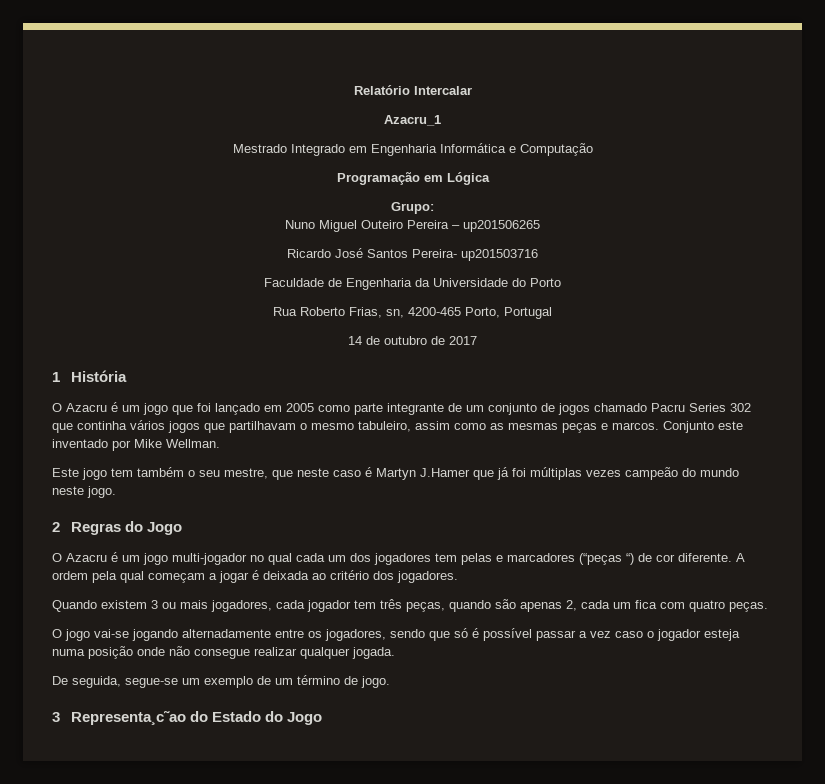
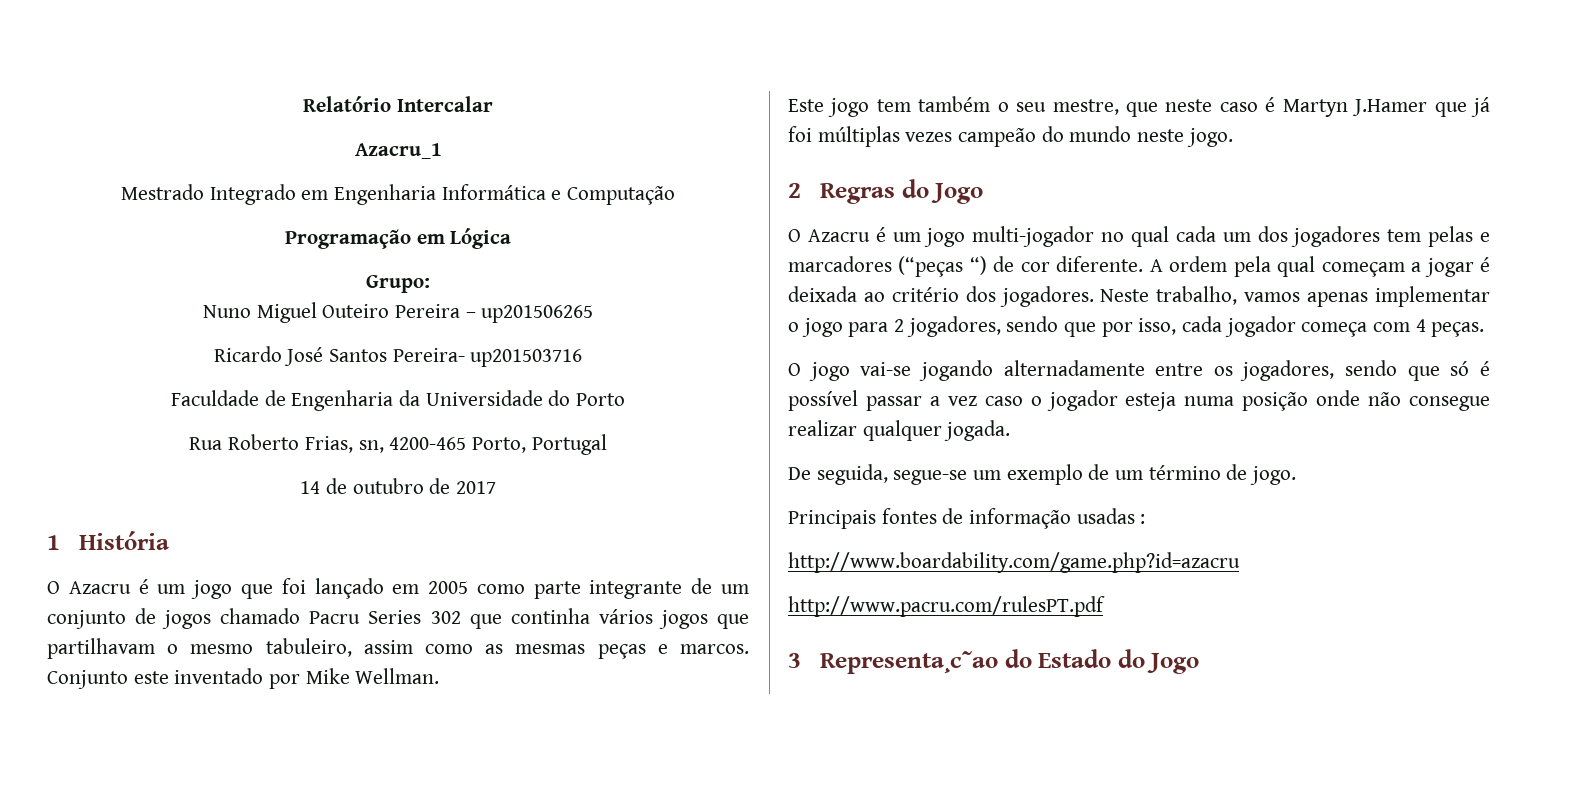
- A ordem pela qual começam a jogar é deixada ao critério dos jogadores.
- Quando existem 3 ou mais jogadores, cada jogador tem três peças, quando são apenas 2, cada um fica com quatro peças.
+ A ordem pela qual começam a jogar é deixada ao critério dos jogadores. Neste trabalho, vamos apenas implementar o jogo para 2 jogadores, sendo que por isso, cada jogador começa com 4 peças.
+ Principais fontes de informação usadas :
+ http://www.boardability.com/game.php?id=azacru
+ http://www.pacru.com/rulesPT.pdf

